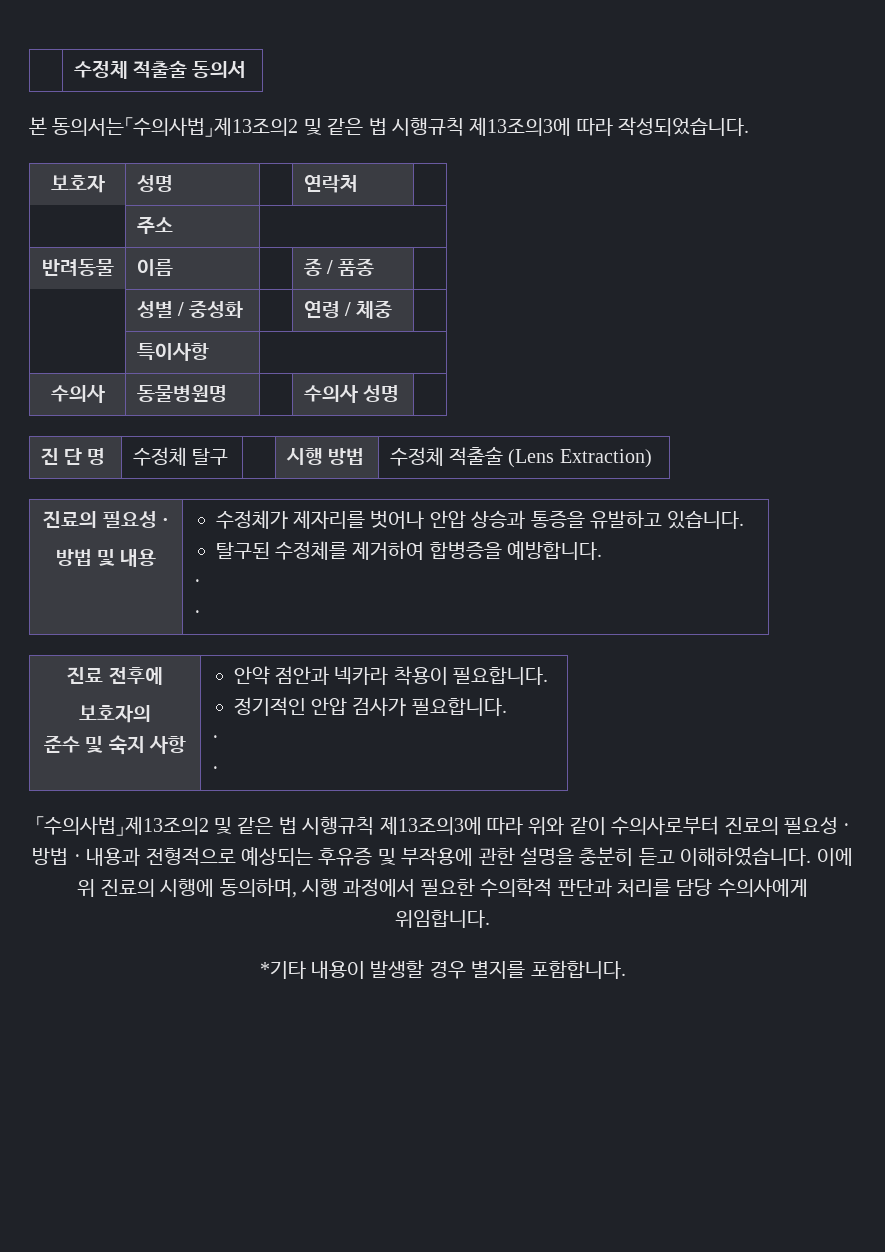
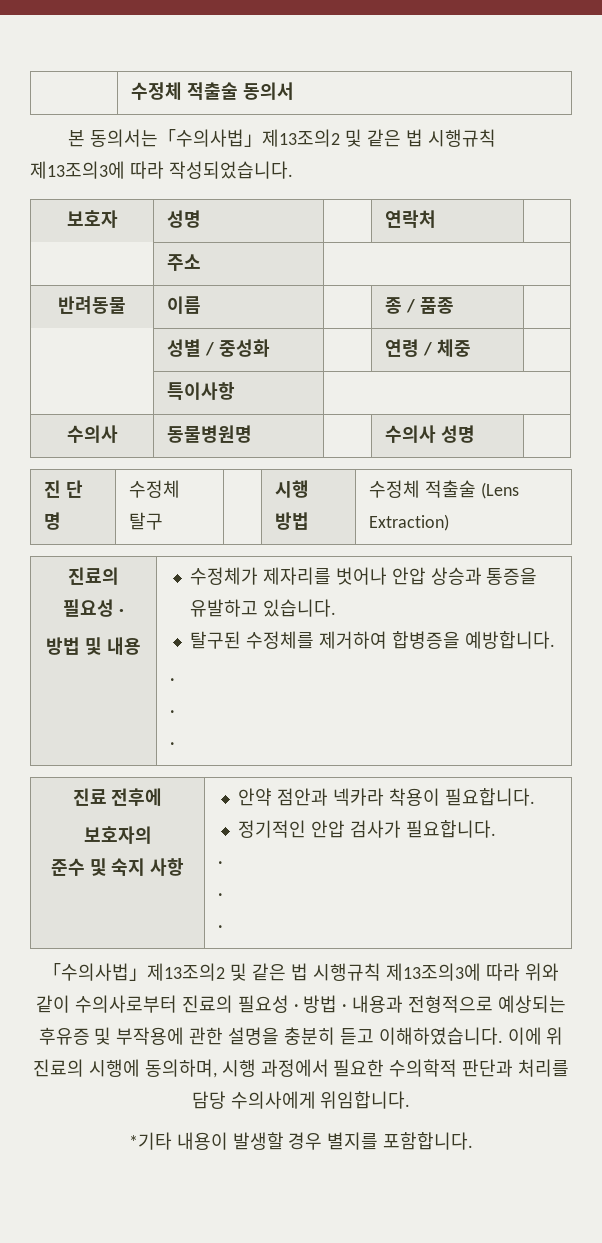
  진 단 명 | 수정체 탈구 | | 시행 방법 | 수정체 적출술 (Lens Extraction)
  진료의 필요성 ·
  방법 및 내용 | 수정체가 제자리를 벗어나 안압 상승과 통증을 유발하고 있습니다.
  탈구된 수정체를 제거하여 합병증을 예방합니다.
+ ·
  진료 전후에
  보호자의
  준수 및 숙지 사항 | 안약 점안과 넥카라 착용이 필요합니다.
  정기적인 안압 검사가 필요합니다.
+ ·

